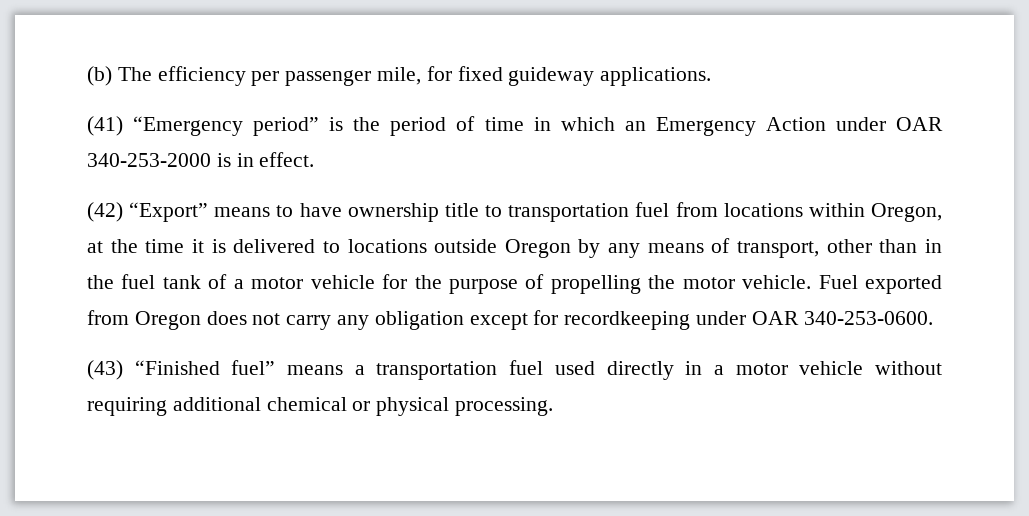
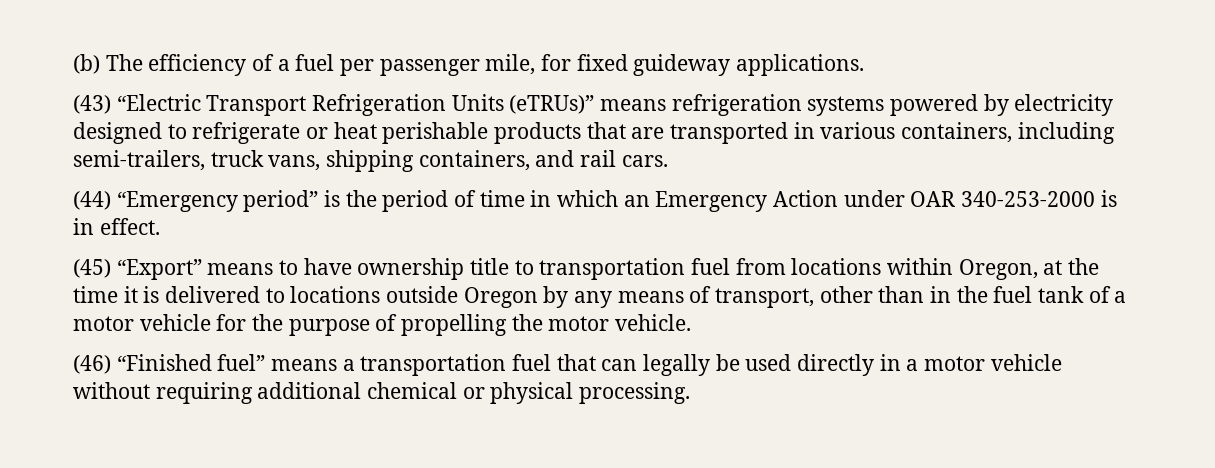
- (b) The efficiency per passenger mile, for fixed guideway applications.
+ (b) The efficiency of a fuel per passenger mile, for fixed guideway applications.
- (41) “Emergency period” is the period of time in which an Emergency Action under OAR 340-253-2000 is in effect.
+ (43) “Electric Transport Refrigeration Units (eTRUs)” means refrigeration systems powered by electricity designed to refrigerate or heat perishable products that are transported in various containers, including semi-trailers, truck vans, shipping containers, and rail cars.
+ (44) “Emergency period” is the period of time in which an Emergency Action under OAR 340-253-2000 is in effect.
- (42) “Export” means to have ownership title to transportation fuel from locations within Oregon, at the time it is delivered to locations outside Oregon by any means of transport, other than in the fuel tank of a motor vehicle for the purpose of propelling the motor vehicle. Fuel exported from Oregon does not carry any obligation except for recordkeeping under OAR 340-253-0600.
- (43) “Finished fuel” means a transportation fuel used directly in a motor vehicle without requiring additional chemical or physical processing.
+ (45) “Export” means to have ownership title to transportation fuel from locations within Oregon, at the time it is delivered to locations outside Oregon by any means of transport, other than in the fuel tank of a motor vehicle for the purpose of propelling the motor vehicle.
+ (46) “Finished fuel” means a transportation fuel that can legally be used directly in a motor vehicle without requiring additional chemical or physical processing.

